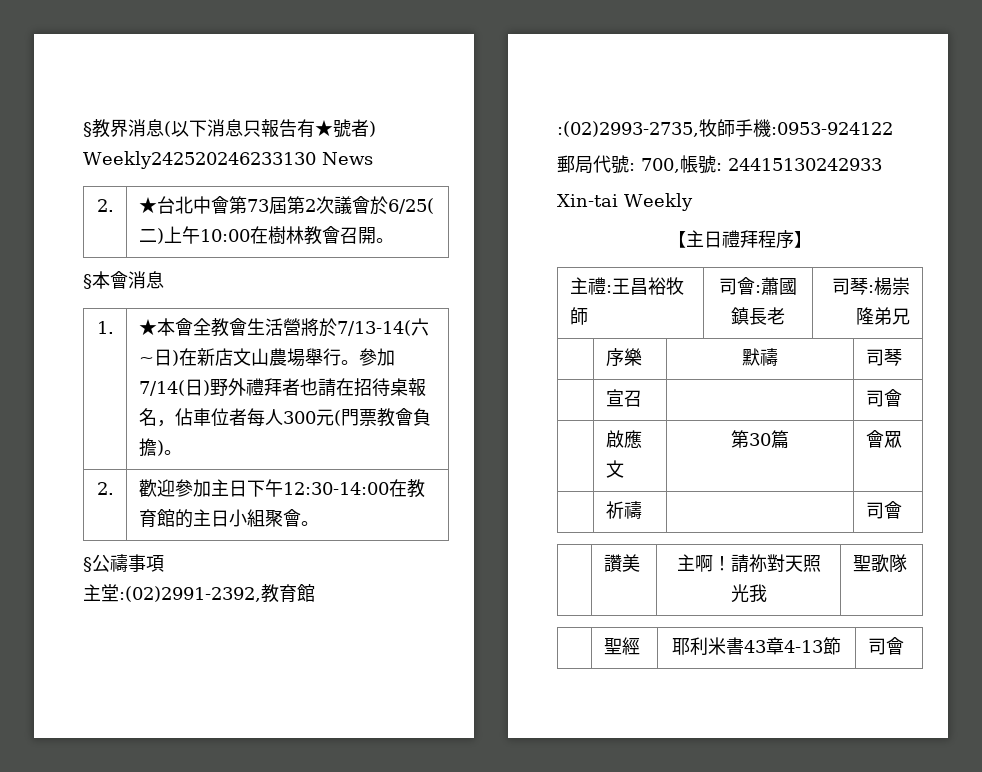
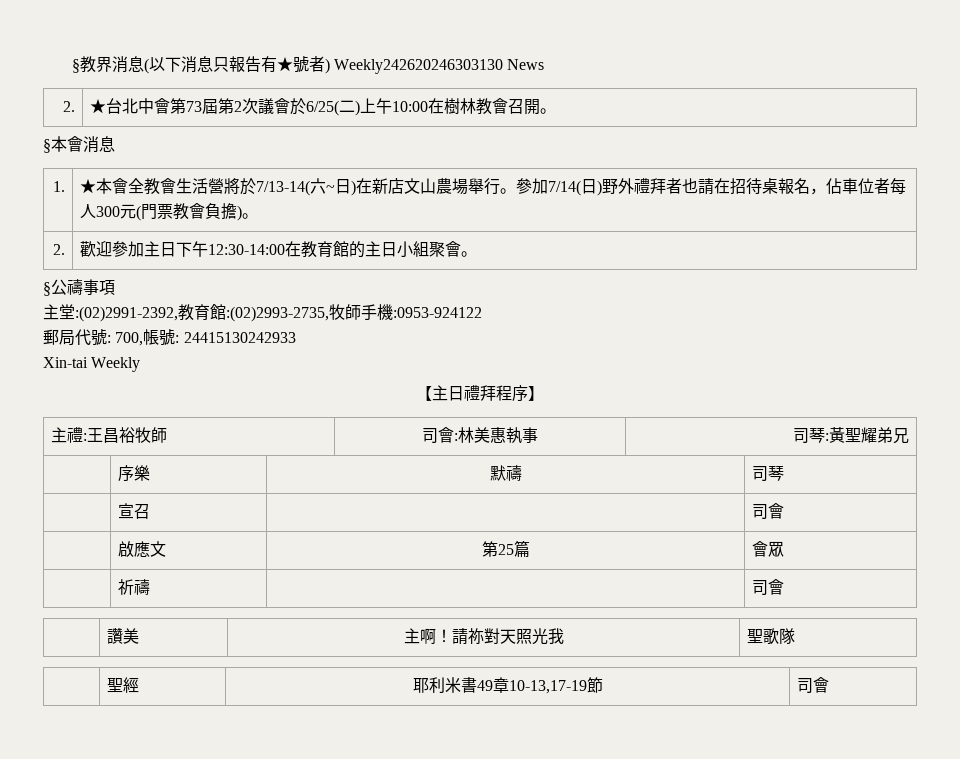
- §教界消息(以下消息只報告有★號者) Weekly242520246233130 News
+ §教界消息(以下消息只報告有★號者) Weekly242620246303130 News
- 主禮:王昌裕牧師 | 司會:蕭國鎮長老 | 司琴:楊崇隆弟兄
+ 主禮:王昌裕牧師 | 司會:林美惠執事 | 司琴:黃聖耀弟兄
- | 啟應文 | 第30篇 | 會眾
+ | 啟應文 | 第25篇 | 會眾
- | 聖經 | 耶利米書43章4-13節 | 司會
+ | 聖經 | 耶利米書49章10-13,17-19節 | 司會

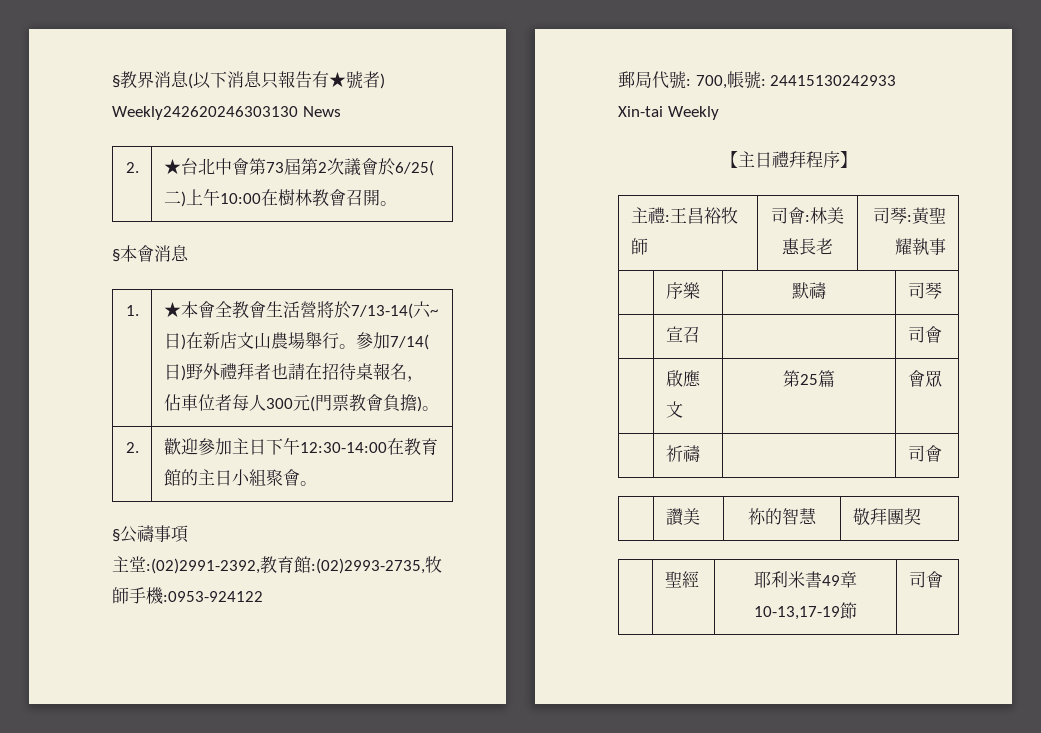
- 主禮:王昌裕牧師 | 司會:林美惠執事 | 司琴:黃聖耀弟兄
+ 主禮:王昌裕牧師 | 司會:林美惠長老 | 司琴:黃聖耀執事
- | 讚美 | 主啊！請祢對天照光我 | 聖歌隊
+ | 讚美 | 祢的智慧 | 敬拜團契

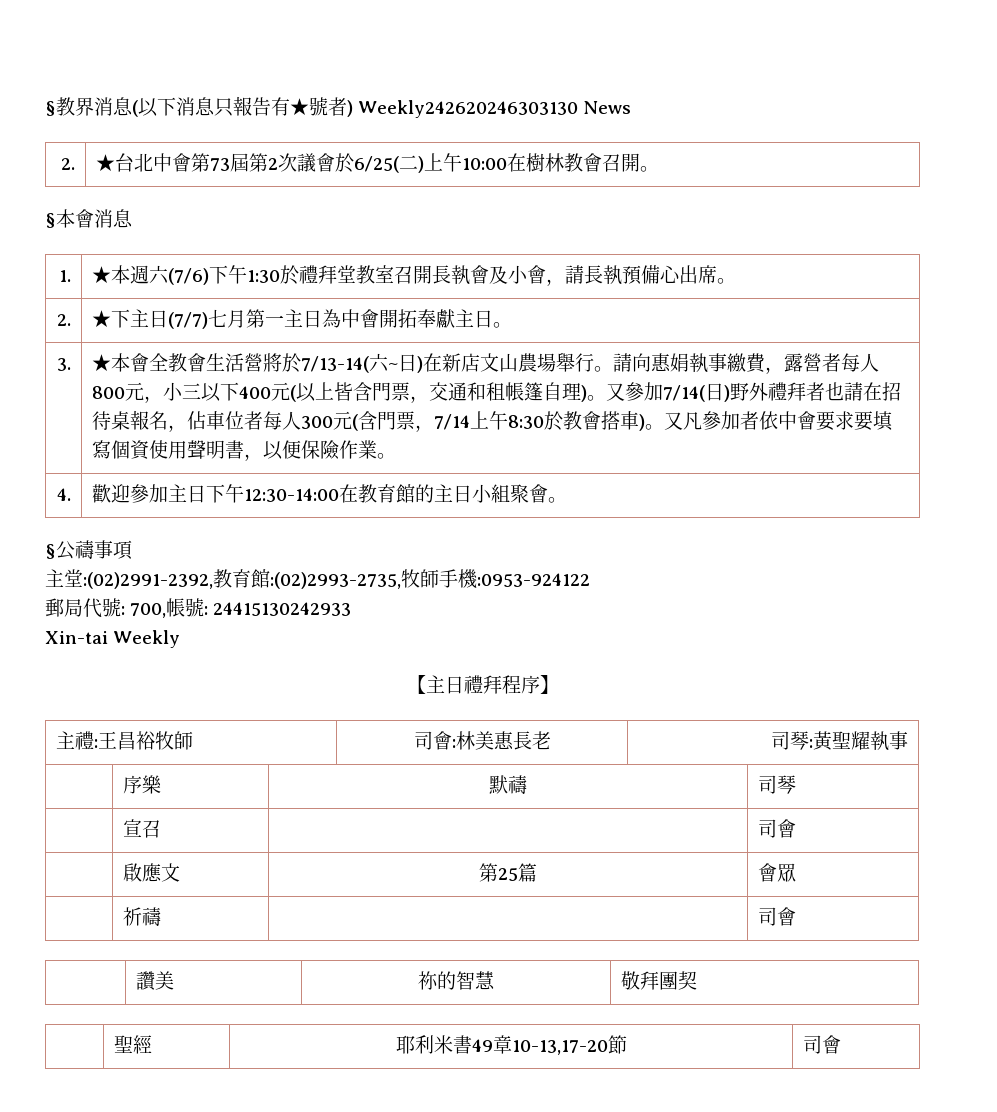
- 1. | ★本會全教會生活營將於7/13-14(六~日)在新店文山農場舉行。參加7/14(日)野外禮拜者也請在招待桌報名，佔車位者每人300元(門票教會負擔)。
- 2. | 歡迎參加主日下午12:30-14:00在教育館的主日小組聚會。
+ 1. | ★本週六(7/6)下午1:30於禮拜堂教室召開長執會及小會，請長執預備心出席。
+ 2. | ★下主日(7/7)七月第一主日為中會開拓奉獻主日。
+ 3. | ★本會全教會生活營將於7/13-14(六~日)在新店文山農場舉行。請向惠娟執事繳費，露營者每人800元，小三以下400元(以上皆含門票，交通和租帳篷自理)。又參加7/14(日)野外禮拜者也請在招待桌報名，佔車位者每人300元(含門票，7/14上午8:30於教會搭車)。又凡參加者依中會要求要填寫個資使用聲明書，以便保險作業。
+ 4. | 歡迎參加主日下午12:30-14:00在教育館的主日小組聚會。
- | 聖經 | 耶利米書49章10-13,17-19節 | 司會
+ | 聖經 | 耶利米書49章10-13,17-20節 | 司會

